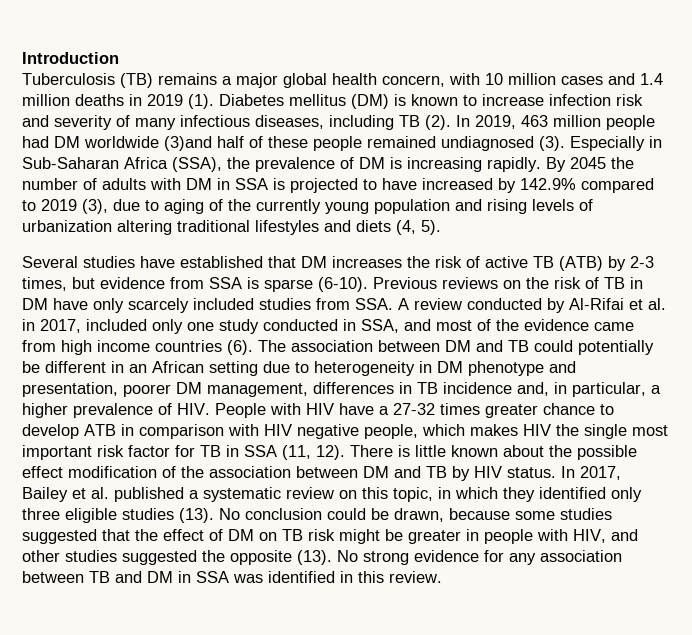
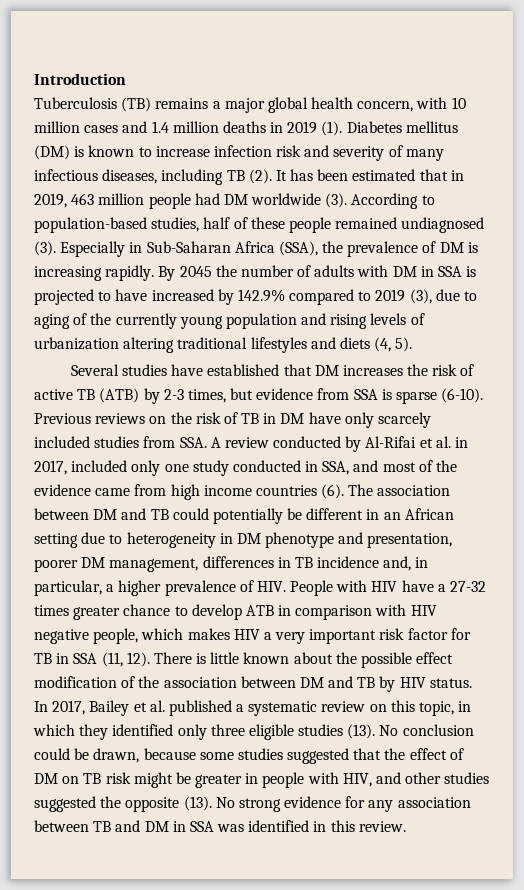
- In 2019, 463 million people had DM worldwide (3)and half of these people remained undiagnosed (3).
+ It has been estimated that in 2019, 463 million people had DM worldwide (3). According to population-based studies, half of these people remained undiagnosed (3).
- The association between DM and TB could potentially be different in an African setting due to heterogeneity in DM phenotype and presentation, poorer DM management, differences in TB incidence and, in particular, a higher prevalence of HIV. People with HIV have a 27-32 times greater chance to develop ATB in comparison with HIV negative people, which makes HIV the single most important risk factor for TB in SSA (11, 12).
+ The association between DM and TB could potentially be different in an African setting due to heterogeneity in DM phenotype and presentation, poorer DM management, differences in TB incidence and, in particular, a higher prevalence of HIV. People with HIV have a 27-32 times greater chance to develop ATB in comparison with HIV negative people, which makes HIV a very important risk factor for TB in SSA (11, 12).

